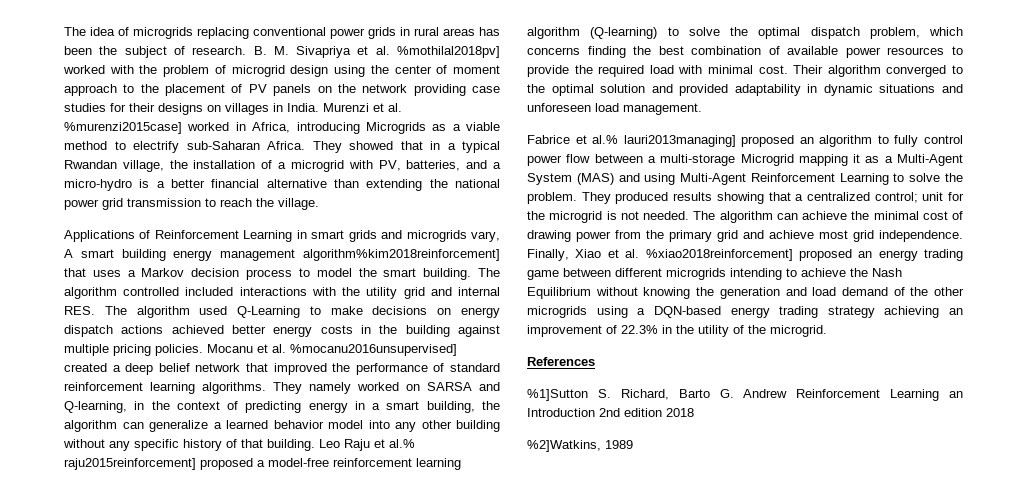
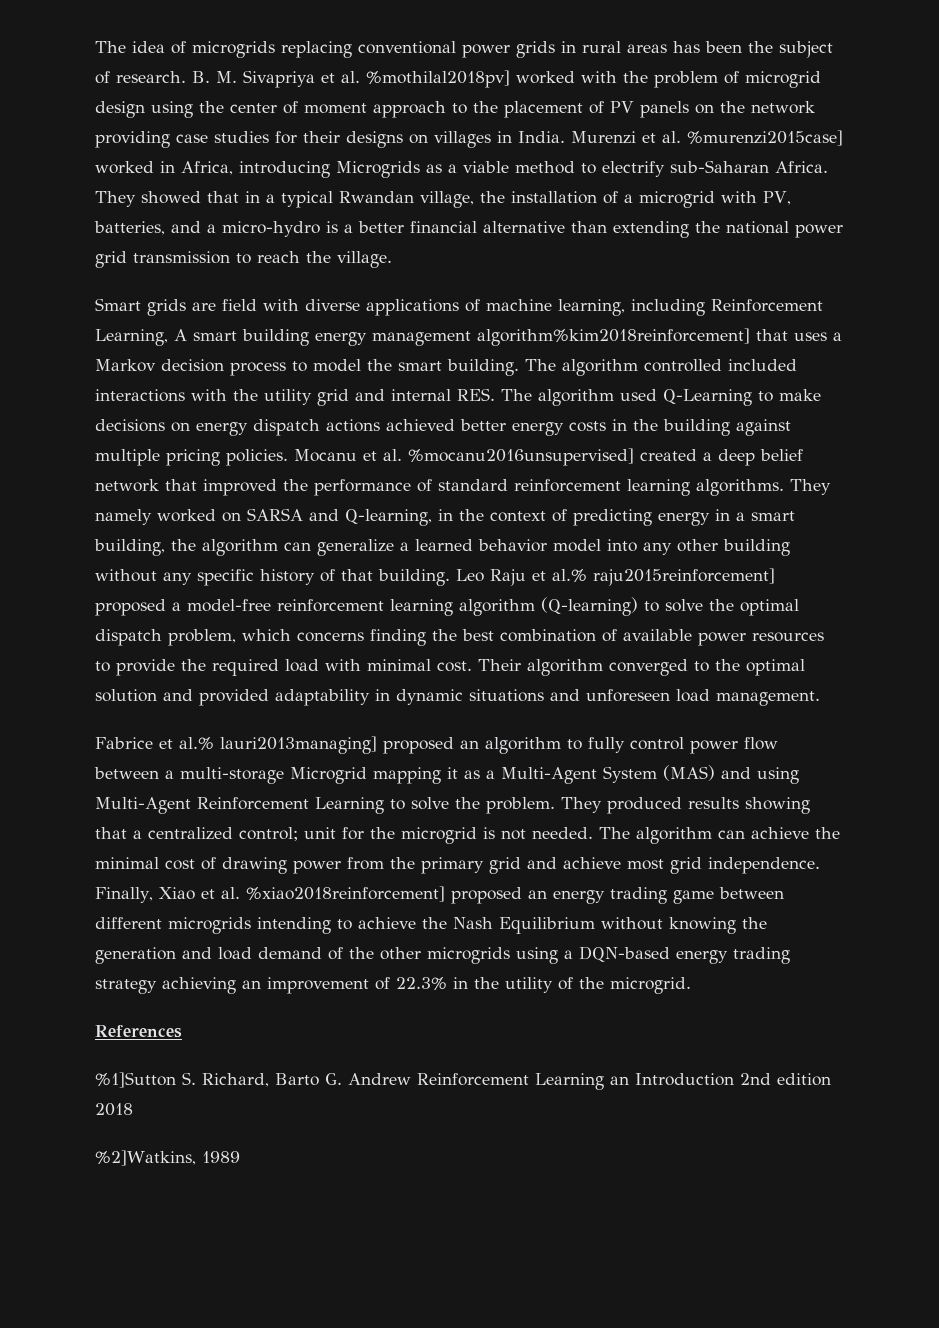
- Applications of Reinforcement Learning in smart grids and microgrids vary, A smart building energy management algorithm%kim2018reinforcement] that uses a Markov decision process to model the smart building.
+ Smart grids are field with diverse applications of machine learning, including Reinforcement Learning, A smart building energy management algorithm%kim2018reinforcement] that uses a Markov decision process to model the smart building.

